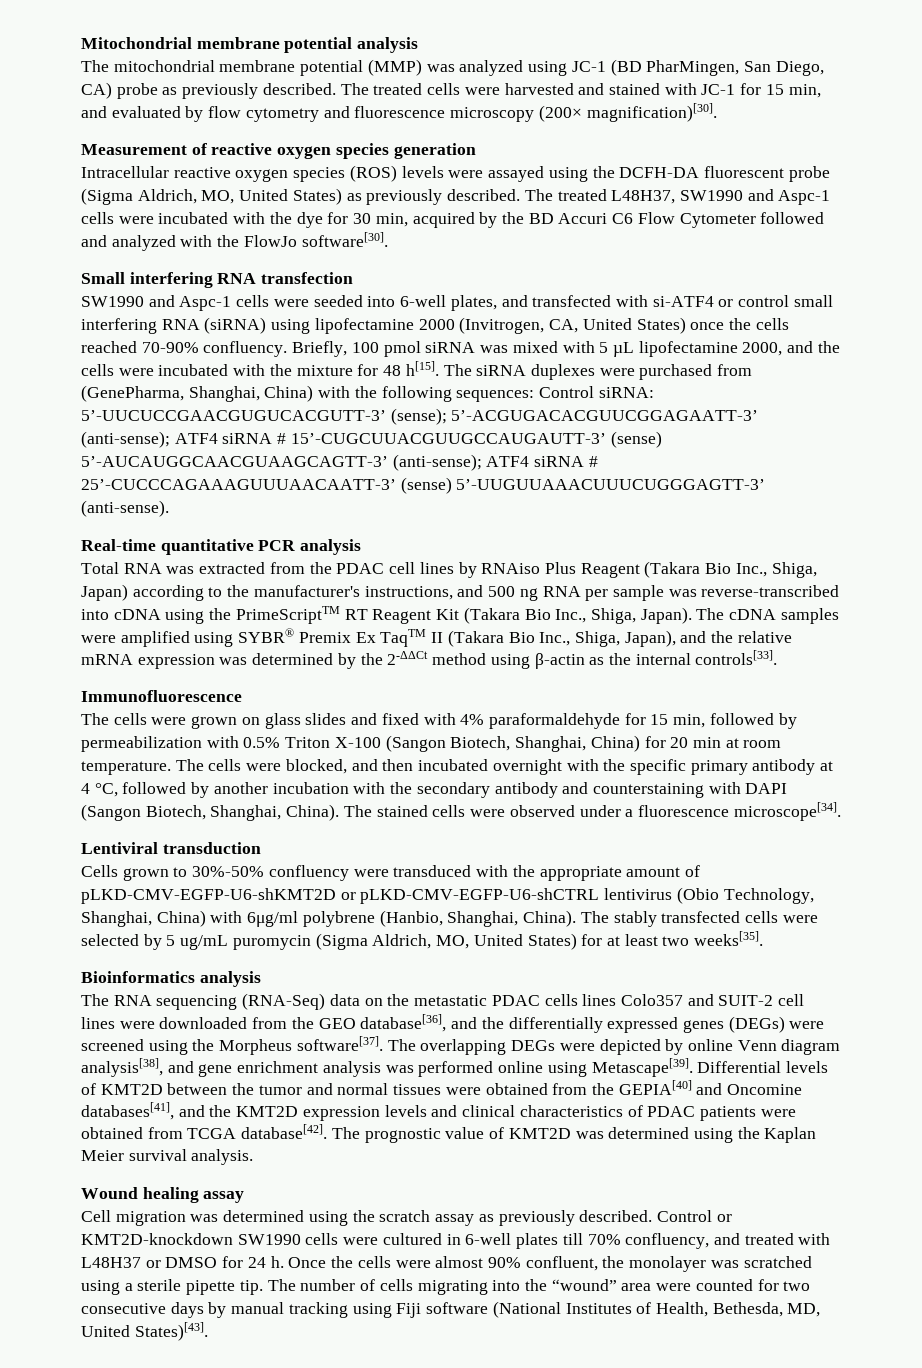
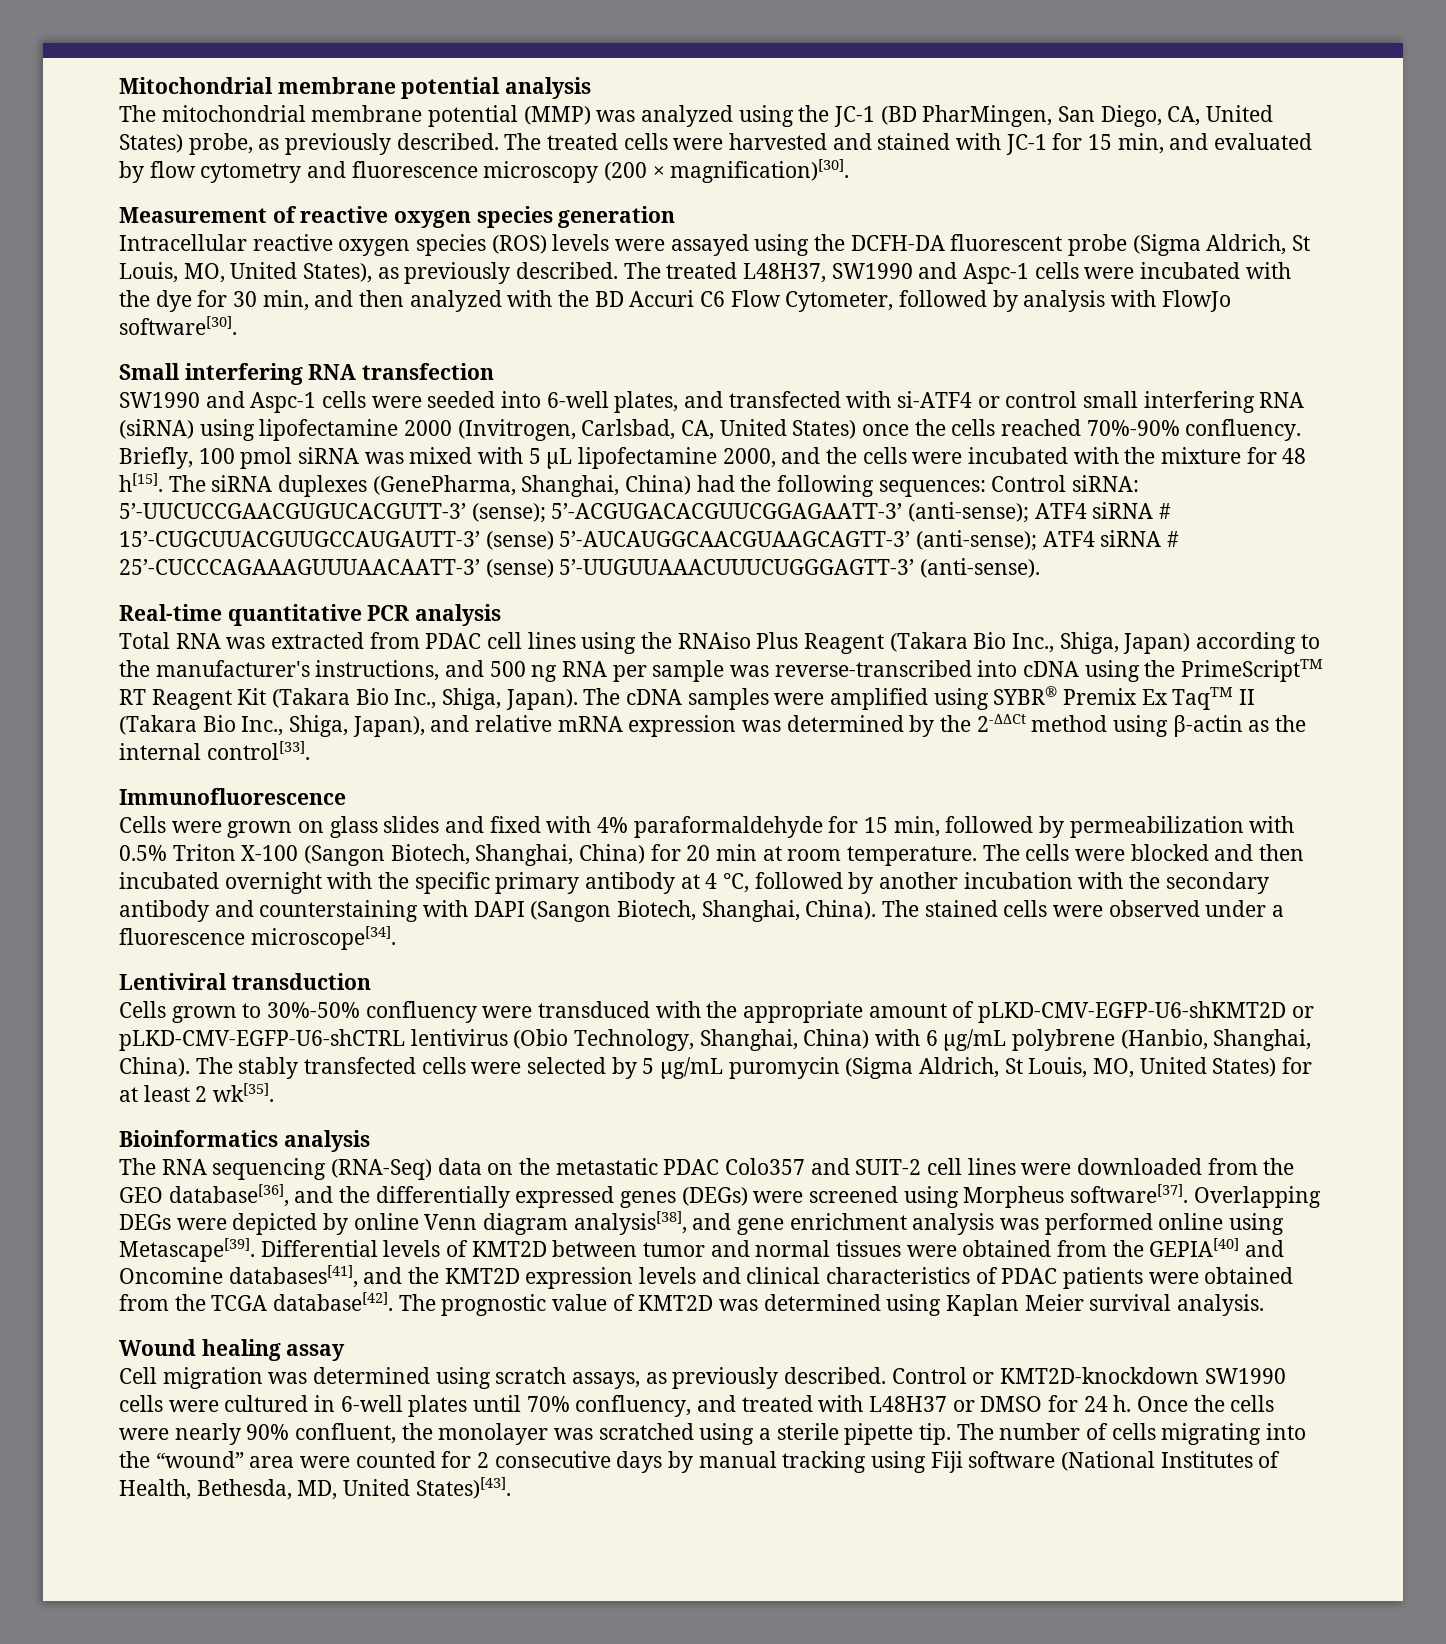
- The mitochondrial membrane potential (MMP) was analyzed using JC-1 (BD PharMingen, San Diego, CA) probe as previously described.
+ The mitochondrial membrane potential (MMP) was analyzed using the JC-1 (BD PharMingen, San Diego, CA, United States) probe, as previously described.
- The treated cells were harvested and stained with JC-1 for 15 min, and evaluated by flow cytometry and fluorescence microscopy (200× magnification)[30].
+ The treated cells were harvested and stained with JC-1 for 15 min, and evaluated by flow cytometry and fluorescence microscopy (200 × magnification)[30].
- Intracellular reactive oxygen species (ROS) levels were assayed using the DCFH-DA fluorescent probe (Sigma Aldrich, MO, United States) as previously described.
+ Intracellular reactive oxygen species (ROS) levels were assayed using the DCFH-DA fluorescent probe (Sigma Aldrich, St Louis, MO, United States), as previously described.
- The treated L48H37, SW1990 and Aspc-1 cells were incubated with the dye for 30 min, acquired by the BD Accuri C6 Flow Cytometer followed and analyzed with the FlowJo software[30].
+ The treated L48H37, SW1990 and Aspc-1 cells were incubated with the dye for 30 min, and then analyzed with the BD Accuri C6 Flow Cytometer, followed by analysis with FlowJo software[30].
- SW1990 and Aspc-1 cells were seeded into 6-well plates, and transfected with si-ATF4 or control small interfering RNA (siRNA) using lipofectamine 2000 (Invitrogen, CA, United States) once the cells reached 70-90% confluency.
+ SW1990 and Aspc-1 cells were seeded into 6-well plates, and transfected with si-ATF4 or control small interfering RNA (siRNA) using lipofectamine 2000 (Invitrogen, Carlsbad, CA, United States) once the cells reached 70%-90% confluency.
- The siRNA duplexes were purchased from (GenePharma, Shanghai, China) with the following sequences: Control siRNA: 5’-UUCUCCGAACGUGUCACGUTT-3’ (sense); 5’-ACGUGACACGUUCGGAGAATT-3’ (anti-sense); ATF4 siRNA # 15’-CUGCUUACGUUGCCAUGAUTT-3’ (sense) 5’-AUCAUGGCAACGUAAGCAGTT-3’ (anti-sense); ATF4 siRNA # 25’-CUCCCAGAAAGUUUAACAATT-3’ (sense) 5’-UUGUUAAACUUUCUGGGAGTT-3’ (anti-sense).
+ The siRNA duplexes (GenePharma, Shanghai, China) had the following sequences: Control siRNA: 5’-UUCUCCGAACGUGUCACGUTT-3’ (sense); 5’-ACGUGACACGUUCGGAGAATT-3’ (anti-sense); ATF4 siRNA # 15’-CUGCUUACGUUGCCAUGAUTT-3’ (sense) 5’-AUCAUGGCAACGUAAGCAGTT-3’ (anti-sense); ATF4 siRNA # 25’-CUCCCAGAAAGUUUAACAATT-3’ (sense) 5’-UUGUUAAACUUUCUGGGAGTT-3’ (anti-sense).
- Total RNA was extracted from the PDAC cell lines by RNAiso Plus Reagent (Takara Bio Inc., Shiga, Japan) according to the manufacturer's instructions, and 500 ng RNA per sample was reverse-transcribed into cDNA using the PrimeScriptTM RT Reagent Kit (Takara Bio Inc., Shiga, Japan).
+ Total RNA was extracted from PDAC cell lines using the RNAiso Plus Reagent (Takara Bio Inc., Shiga, Japan) according to the manufacturer's instructions, and 500 ng RNA per sample was reverse-transcribed into cDNA using the PrimeScriptTM RT Reagent Kit (Takara Bio Inc., Shiga, Japan).
- The cDNA samples were amplified using SYBR® Premix Ex TaqTM II (Takara Bio Inc., Shiga, Japan), and the relative mRNA expression was determined by the 2-ΔΔCt method using β-actin as the internal controls[33].
+ The cDNA samples were amplified using SYBR® Premix Ex TaqTM II (Takara Bio Inc., Shiga, Japan), and relative mRNA expression was determined by the 2-ΔΔCt method using β-actin as the internal control[33].
- The cells were grown on glass slides and fixed with 4% paraformaldehyde for 15 min, followed by permeabilization with 0.5% Triton X-100 (Sangon Biotech, Shanghai, China) for 20 min at room temperature.
+ Cells were grown on glass slides and fixed with 4% paraformaldehyde for 15 min, followed by permeabilization with 0.5% Triton X-100 (Sangon Biotech, Shanghai, China) for 20 min at room temperature.
- The cells were blocked, and then incubated overnight with the specific primary antibody at 4 °C, followed by another incubation with the secondary antibody and counterstaining with DAPI (Sangon Biotech, Shanghai, China).
+ The cells were blocked and then incubated overnight with the specific primary antibody at 4 °C, followed by another incubation with the secondary antibody and counterstaining with DAPI (Sangon Biotech, Shanghai, China).
- Cells grown to 30%-50% confluency were transduced with the appropriate amount of pLKD-CMV-EGFP-U6-shKMT2D or pLKD-CMV-EGFP-U6-shCTRL lentivirus (Obio Technology, Shanghai, China) with 6μg/ml polybrene (Hanbio, Shanghai, China).
+ Cells grown to 30%-50% confluency were transduced with the appropriate amount of pLKD-CMV-EGFP-U6-shKMT2D or pLKD-CMV-EGFP-U6-shCTRL lentivirus (Obio Technology, Shanghai, China) with 6 μg/mL polybrene (Hanbio, Shanghai, China).
- The stably transfected cells were selected by 5 ug/mL puromycin (Sigma Aldrich, MO, United States) for at least two weeks[35].
+ The stably transfected cells were selected by 5 μg/mL puromycin (Sigma Aldrich, St Louis, MO, United States) for at least 2 wk[35].
- The RNA sequencing (RNA-Seq) data on the metastatic PDAC cells lines Colo357 and SUIT-2 cell lines were downloaded from the GEO database[36], and the differentially expressed genes (DEGs) were screened using the Morpheus software[37].
+ The RNA sequencing (RNA-Seq) data on the metastatic PDAC Colo357 and SUIT-2 cell lines were downloaded from the GEO database[36], and the differentially expressed genes (DEGs) were screened using Morpheus software[37].
- The overlapping DEGs were depicted by online Venn diagram analysis[38], and gene enrichment analysis was performed online using Metascape[39].
+ Overlapping DEGs were depicted by online Venn diagram analysis[38], and gene enrichment analysis was performed online using Metascape[39].
- Differential levels of KMT2D between the tumor and normal tissues were obtained from the GEPIA[40] and Oncomine databases[41], and the KMT2D expression levels and clinical characteristics of PDAC patients were obtained from TCGA database[42].
+ Differential levels of KMT2D between tumor and normal tissues were obtained from the GEPIA[40] and Oncomine databases[41], and the KMT2D expression levels and clinical characteristics of PDAC patients were obtained from the TCGA database[42].
- The prognostic value of KMT2D was determined using the Kaplan Meier survival analysis.
+ The prognostic value of KMT2D was determined using Kaplan Meier survival analysis.
- Cell migration was determined using the scratch assay as previously described.
+ Cell migration was determined using scratch assays, as previously described.
- Control or KMT2D-knockdown SW1990 cells were cultured in 6-well plates till 70% confluency, and treated with L48H37 or DMSO for 24 h.
+ Control or KMT2D-knockdown SW1990 cells were cultured in 6-well plates until 70% confluency, and treated with L48H37 or DMSO for 24 h.
- Once the cells were almost 90% confluent, the monolayer was scratched using a sterile pipette tip.
+ Once the cells were nearly 90% confluent, the monolayer was scratched using a sterile pipette tip.
- The number of cells migrating into the “wound” area were counted for two consecutive days by manual tracking using Fiji software (National Institutes of Health, Bethesda, MD, United States)[43].
+ The number of cells migrating into the “wound” area were counted for 2 consecutive days by manual tracking using Fiji software (National Institutes of Health, Bethesda, MD, United States)[43].

